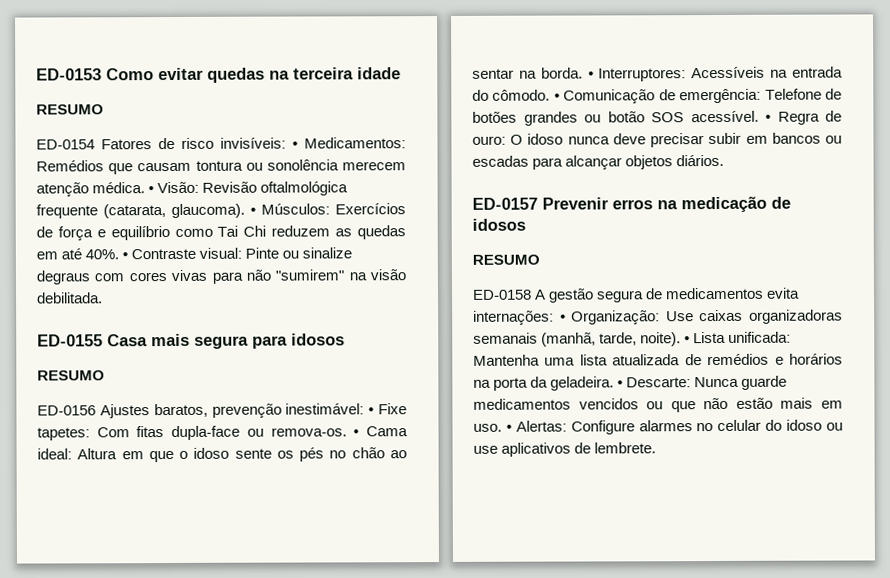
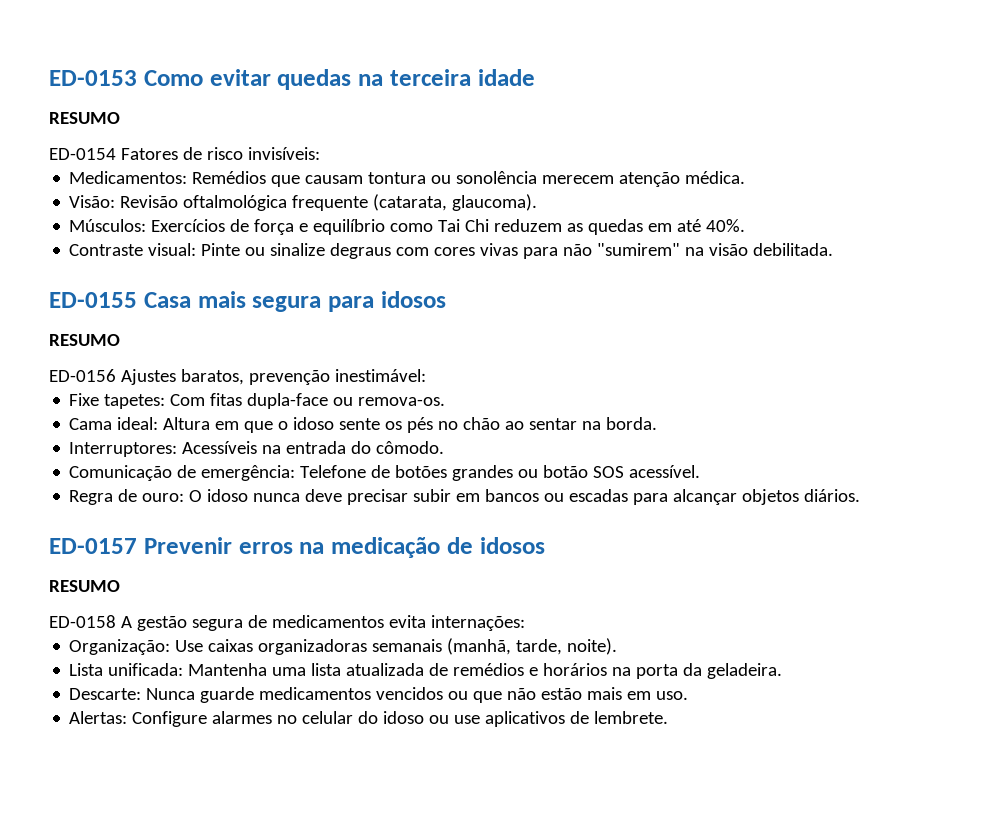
- ED-0154 Fatores de risco invisíveis: • Medicamentos: Remédios que causam tontura ou sonolência merecem atenção médica. • Visão: Revisão oftalmológica frequente (catarata, glaucoma). • Músculos: Exercícios de força e equilíbrio como Tai Chi reduzem as quedas em até 40%. • Contraste visual: Pinte ou sinalize degraus com cores vivas para não "sumirem" na visão debilitada.
+ ED-0154 Fatores de risco invisíveis:
+ Medicamentos: Remédios que causam tontura ou sonolência merecem atenção médica.
+ Visão: Revisão oftalmológica frequente (catarata, glaucoma).
+ Músculos: Exercícios de força e equilíbrio como Tai Chi reduzem as quedas em até 40%.
+ Contraste visual: Pinte ou sinalize degraus com cores vivas para não "sumirem" na visão debilitada.
- ED-0156 Ajustes baratos, prevenção inestimável: • Fixe tapetes:
+ ED-0156 Ajustes baratos, prevenção inestimável:
+ Fixe tapetes:
- Com fitas dupla-face ou remova-os. • Cama ideal:
+ Com fitas dupla-face ou remova-os.
+ Cama ideal:
- Altura em que o idoso sente os pés no chão ao sentar na borda. • Interruptores:
+ Altura em que o idoso sente os pés no chão ao sentar na borda.
+ Interruptores:
- Acessíveis na entrada do cômodo. • Comunicação de emergência:
+ Acessíveis na entrada do cômodo.
+ Comunicação de emergência:
- Telefone de botões grandes ou botão SOS acessível. • Regra de ouro:
+ Telefone de botões grandes ou botão SOS acessível.
+ Regra de ouro:
- ED-0158 A gestão segura de medicamentos evita internações: • Organização: Use caixas organizadoras semanais (manhã, tarde, noite). • Lista unificada: Mantenha uma lista atualizada de remédios e horários na porta da geladeira. • Descarte: Nunca guarde medicamentos vencidos ou que não estão mais em uso. • Alertas: Configure alarmes no celular do idoso ou use aplicativos de lembrete.
+ ED-0158 A gestão segura de medicamentos evita internações:
+ Organização: Use caixas organizadoras semanais (manhã, tarde, noite).
+ Lista unificada: Mantenha uma lista atualizada de remédios e horários na porta da geladeira.
+ Descarte: Nunca guarde medicamentos vencidos ou que não estão mais em uso.
+ Alertas: Configure alarmes no celular do idoso ou use aplicativos de lembrete.

